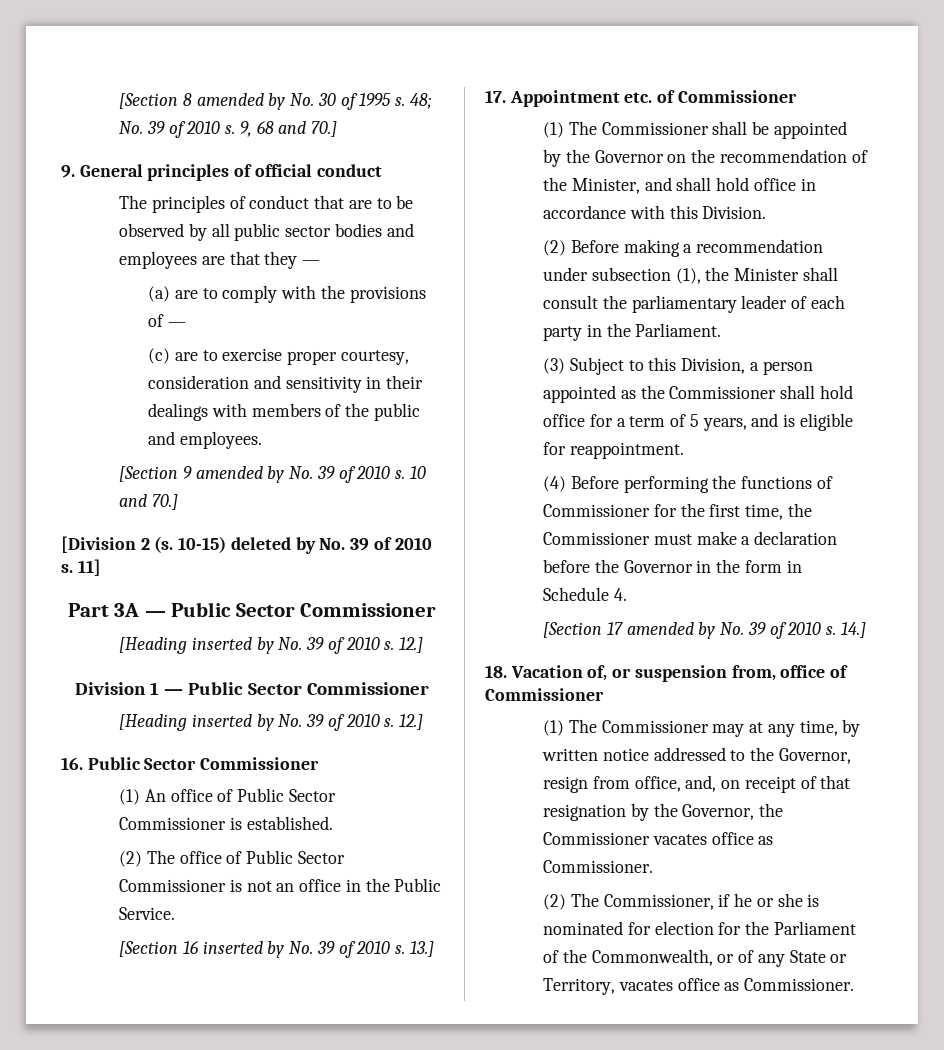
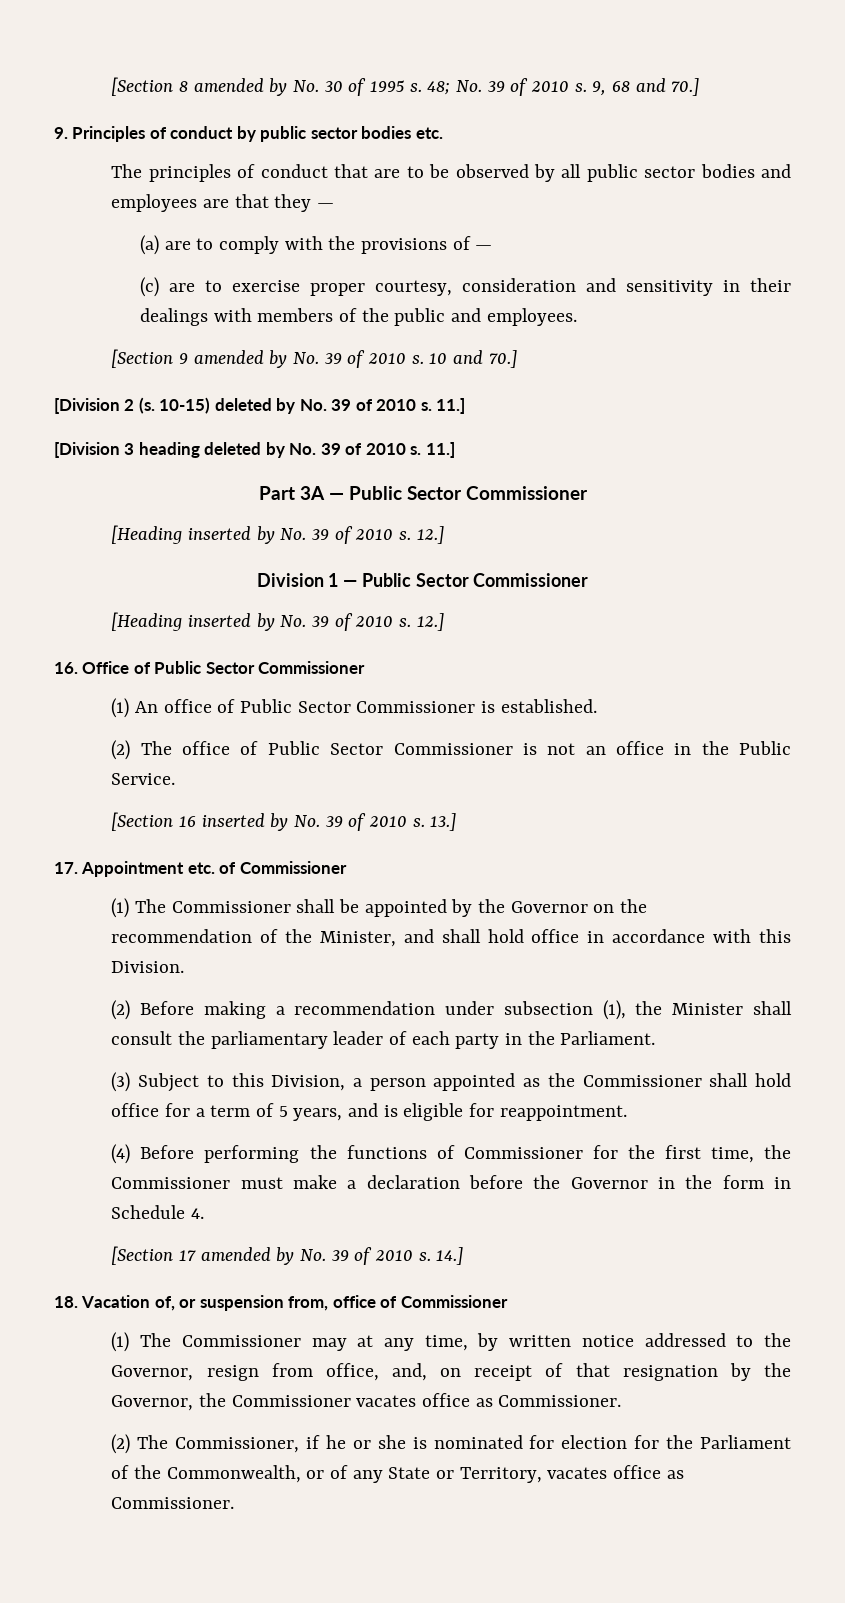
- 9. General principles of official conduct
+ 9. Principles of conduct by public sector bodies etc.
- 10-15) deleted by No. 39 of 2010 s. 11]
+ 10-15) deleted by No. 39 of 2010 s. 11.]
+ [Division 3 heading deleted by No. 39 of 2010 s. 11.]
- 16. Public Sector Commissioner
+ 16. Office of Public Sector Commissioner

